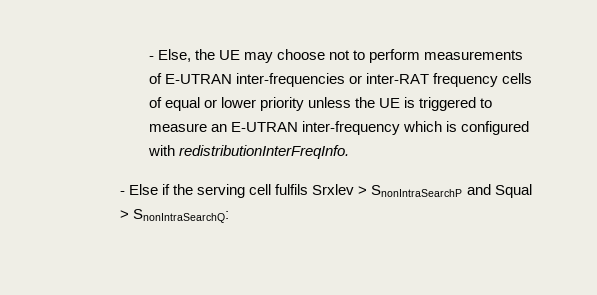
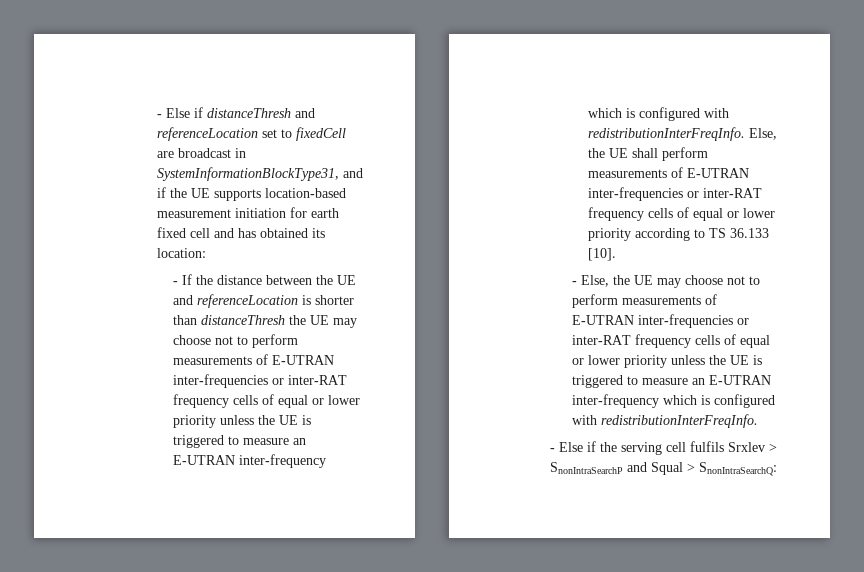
+ - Else if distanceThresh and referenceLocation set to fixedCell are broadcast in SystemInformationBlockType31, and if the UE supports location-based measurement initiation for earth fixed cell and has obtained its location:
+ - If the distance between the UE and referenceLocation is shorter than distanceThresh the UE may choose not to perform measurements of E-UTRAN inter-frequencies or inter-RAT frequency cells of equal or lower priority unless the UE is triggered to measure an E-UTRAN inter-frequency which is configured with redistributionInterFreqInfo. Else, the UE shall perform measurements of E-UTRAN inter-frequencies or inter-RAT frequency cells of equal or lower priority according to TS 36.133 [10].

